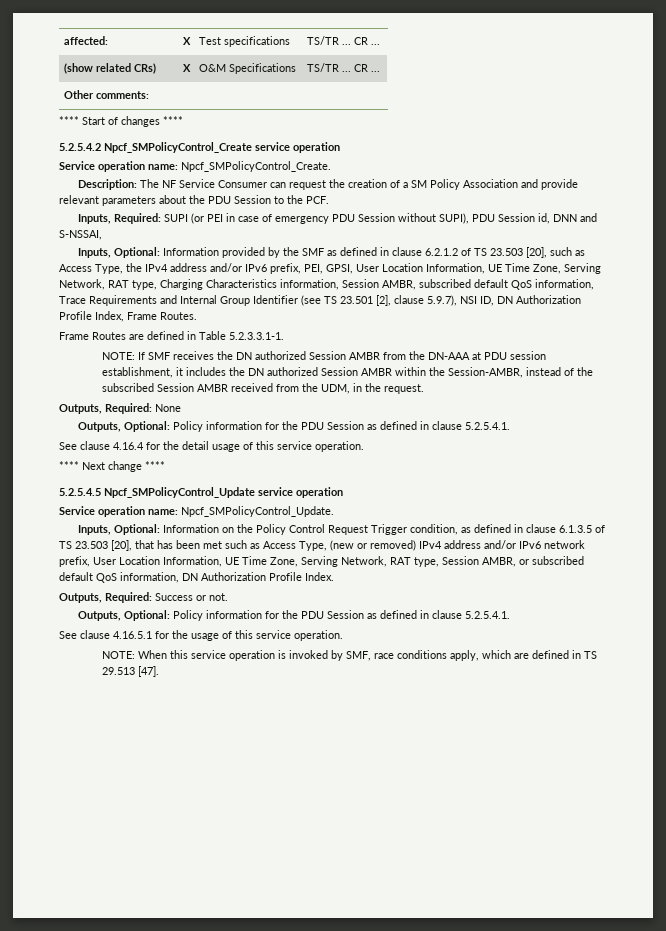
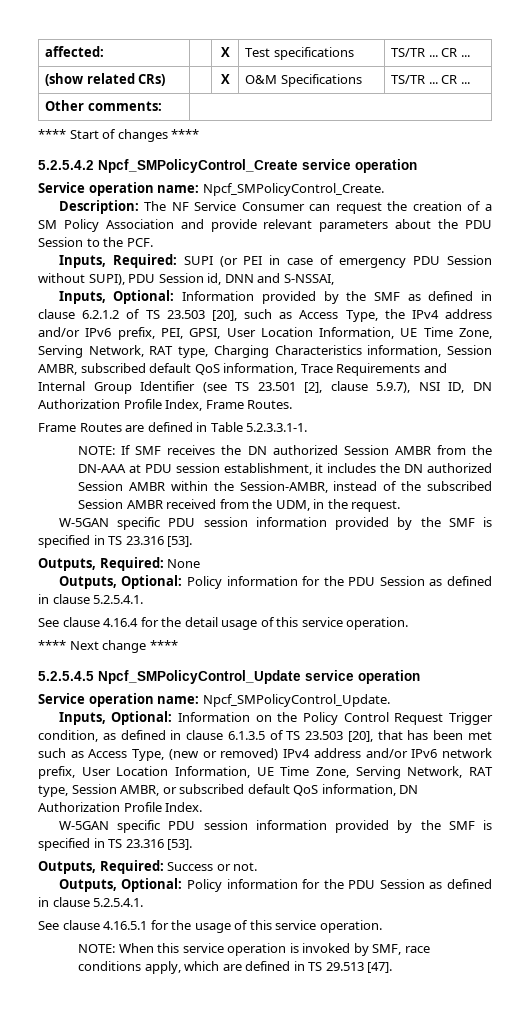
  NOTE: If SMF receives the DN authorized Session AMBR from the DN-AAA at PDU session establishment, it includes the DN authorized Session AMBR within the Session-AMBR, instead of the subscribed Session AMBR received from the UDM, in the request.
+ W-5GAN specific PDU session information provided by the SMF is specified in TS 23.316 [53].
  Inputs, Optional: Information on the Policy Control Request Trigger condition, as defined in clause 6.1.3.5 of TS 23.503 [20], that has been met such as Access Type, (new or removed) IPv4 address and/or IPv6 network prefix, User Location Information, UE Time Zone, Serving Network, RAT type, Session AMBR, or subscribed default QoS information, DN Authorization Profile Index.
+ W-5GAN specific PDU session information provided by the SMF is specified in TS 23.316 [53].

